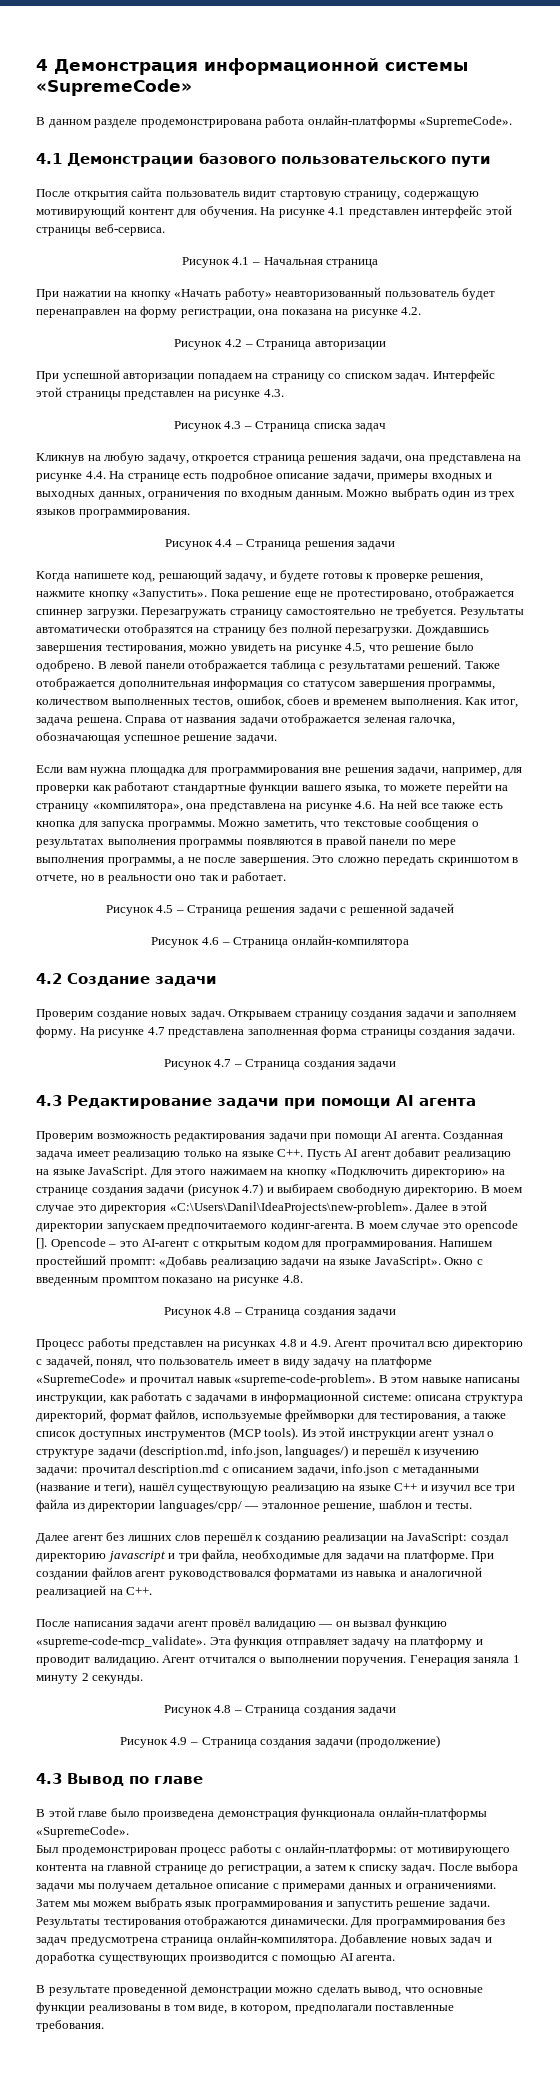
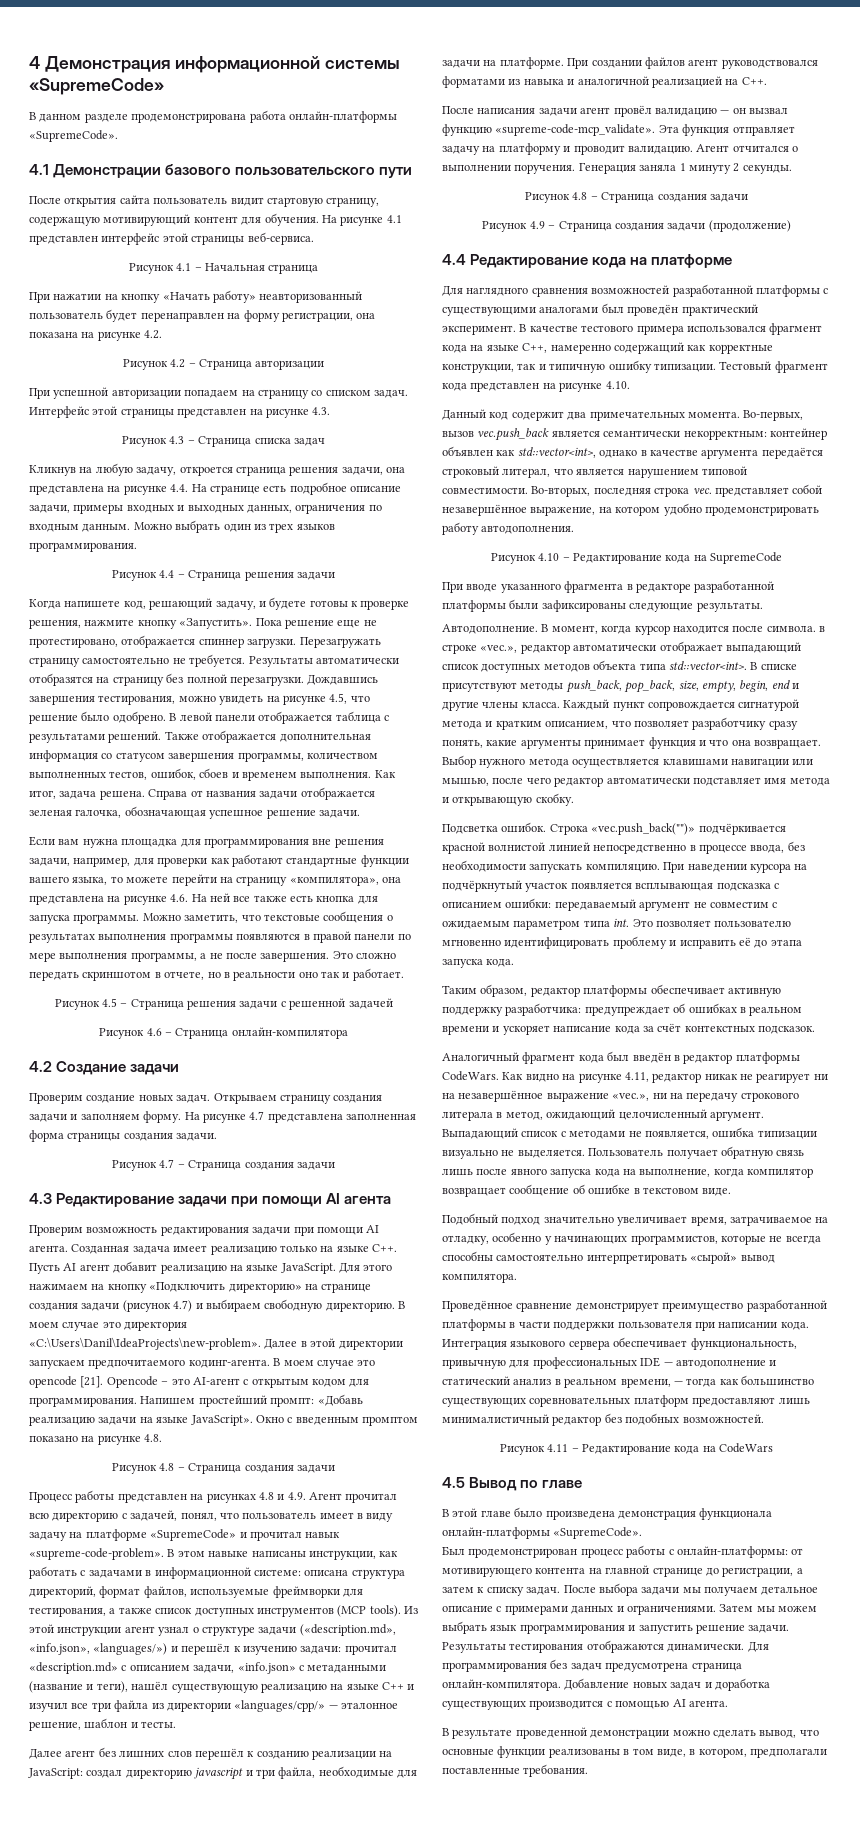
- В моем случае это opencode [].
+ В моем случае это opencode [21].
- Из этой инструкции агент узнал о структуре задачи (description.md, info.json, languages/) и перешёл к изучению задачи: прочитал description.md с описанием задачи, info.json с метаданными (название и теги), нашёл существующую реализацию на языке C++ и изучил все три файла из директории languages/cpp/ — эталонное решение, шаблон и тесты.
+ Из этой инструкции агент узнал о структуре задачи («description.md», «info.json», «languages/») и перешёл к изучению задачи: прочитал «description.md» с описанием задачи, «info.json» с метаданными (название и теги), нашёл существующую реализацию на языке C++ и изучил все три файла из директории «languages/cpp/» — эталонное решение, шаблон и тесты.
- 4.3 Вывод по главе
+ 4.4 Редактирование кода на платформе
+ Для наглядного сравнения возможностей разработанной платформы с существующими аналогами был проведён практический эксперимент. В качестве тестового примера использовался фрагмент кода на языке C++, намеренно содержащий как корректные конструкции, так и типичную ошибку типизации. Тестовый фрагмент кода представлен на рисунке 4.10.
+ Данный код содержит два примечательных момента. Во-первых, вызов vec.push_back является семантически некорректным: контейнер объявлен как std::vector<int>, однако в качестве аргумента передаётся строковый литерал, что является нарушением типовой совместимости. Во-вторых, последняя строка vec. представляет собой незавершённое выражение, на котором удобно продемонстрировать работу автодополнения.
+ Рисунок 4.10 – Редактирование кода на SupremeCode
+ При вводе указанного фрагмента в редакторе разработанной платформы были зафиксированы следующие результаты.
+ Автодополнение. В момент, когда курсор находится после символа. в строке «vec.», редактор автоматически отображает выпадающий список доступных методов объекта типа std::vector<int>. В списке присутствуют методы push_back, pop_back, size, empty, begin, end и другие члены класса. Каждый пункт сопровождается сигнатурой метода и кратким описанием, что позволяет разработчику сразу понять, какие аргументы принимает функция и что она возвращает. Выбор нужного метода осуществляется клавишами навигации или мышью, после чего редактор автоматически подставляет имя метода и открывающую скобку.
+ Подсветка ошибок. Строка «vec.push_back("")» подчёркивается красной волнистой линией непосредственно в процессе ввода, без необходимости запускать компиляцию. При наведении курсора на подчёркнутый участок появляется всплывающая подсказка с описанием ошибки: передаваемый аргумент не совместим с ожидаемым параметром типа int. Это позволяет пользователю мгновенно идентифицировать проблему и исправить её до этапа запуска кода.
+ Таким образом, редактор платформы обеспечивает активную поддержку разработчика: предупреждает об ошибках в реальном времени и ускоряет написание кода за счёт контекстных подсказок.
+ Аналогичный фрагмент кода был введён в редактор платформы CodeWars. Как видно на рисунке 4.11, редактор никак не реагирует ни на незавершённое выражение «vec.», ни на передачу строкового литерала в метод, ожидающий целочисленный аргумент. Выпадающий список с методами не появляется, ошибка типизации визуально не выделяется. Пользователь получает обратную связь лишь после явного запуска кода на выполнение, когда компилятор возвращает сообщение об ошибке в текстовом виде.
+ Подобный подход значительно увеличивает время, затрачиваемое на отладку, особенно у начинающих программистов, которые не всегда способны самостоятельно интерпретировать «сырой» вывод компилятора.
+ Проведённое сравнение демонстрирует преимущество разработанной платформы в части поддержки пользователя при написании кода. Интеграция языкового сервера обеспечивает функциональность, привычную для профессиональных IDE — автодополнение и статический анализ в реальном времени, — тогда как большинство существующих соревновательных платформ предоставляют лишь минималистичный редактор без подобных возможностей.
+ Рисунок 4.11 – Редактирование кода на CodeWars
+ 4.5 Вывод по главе

